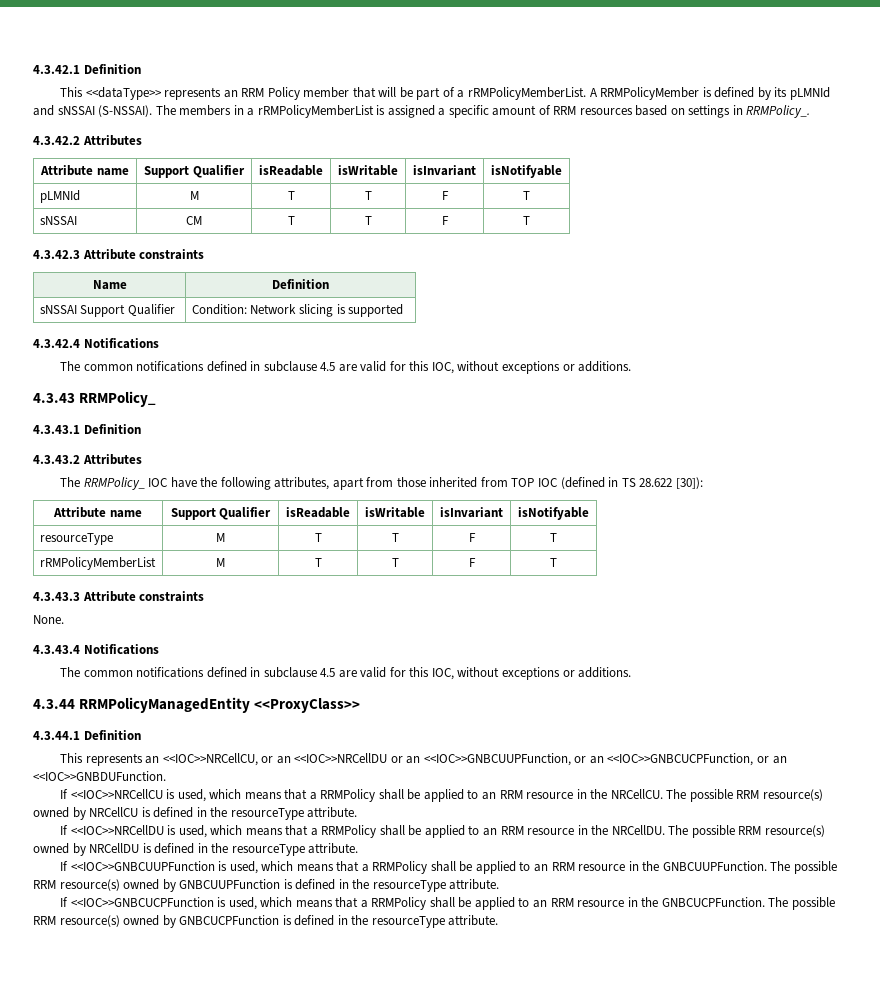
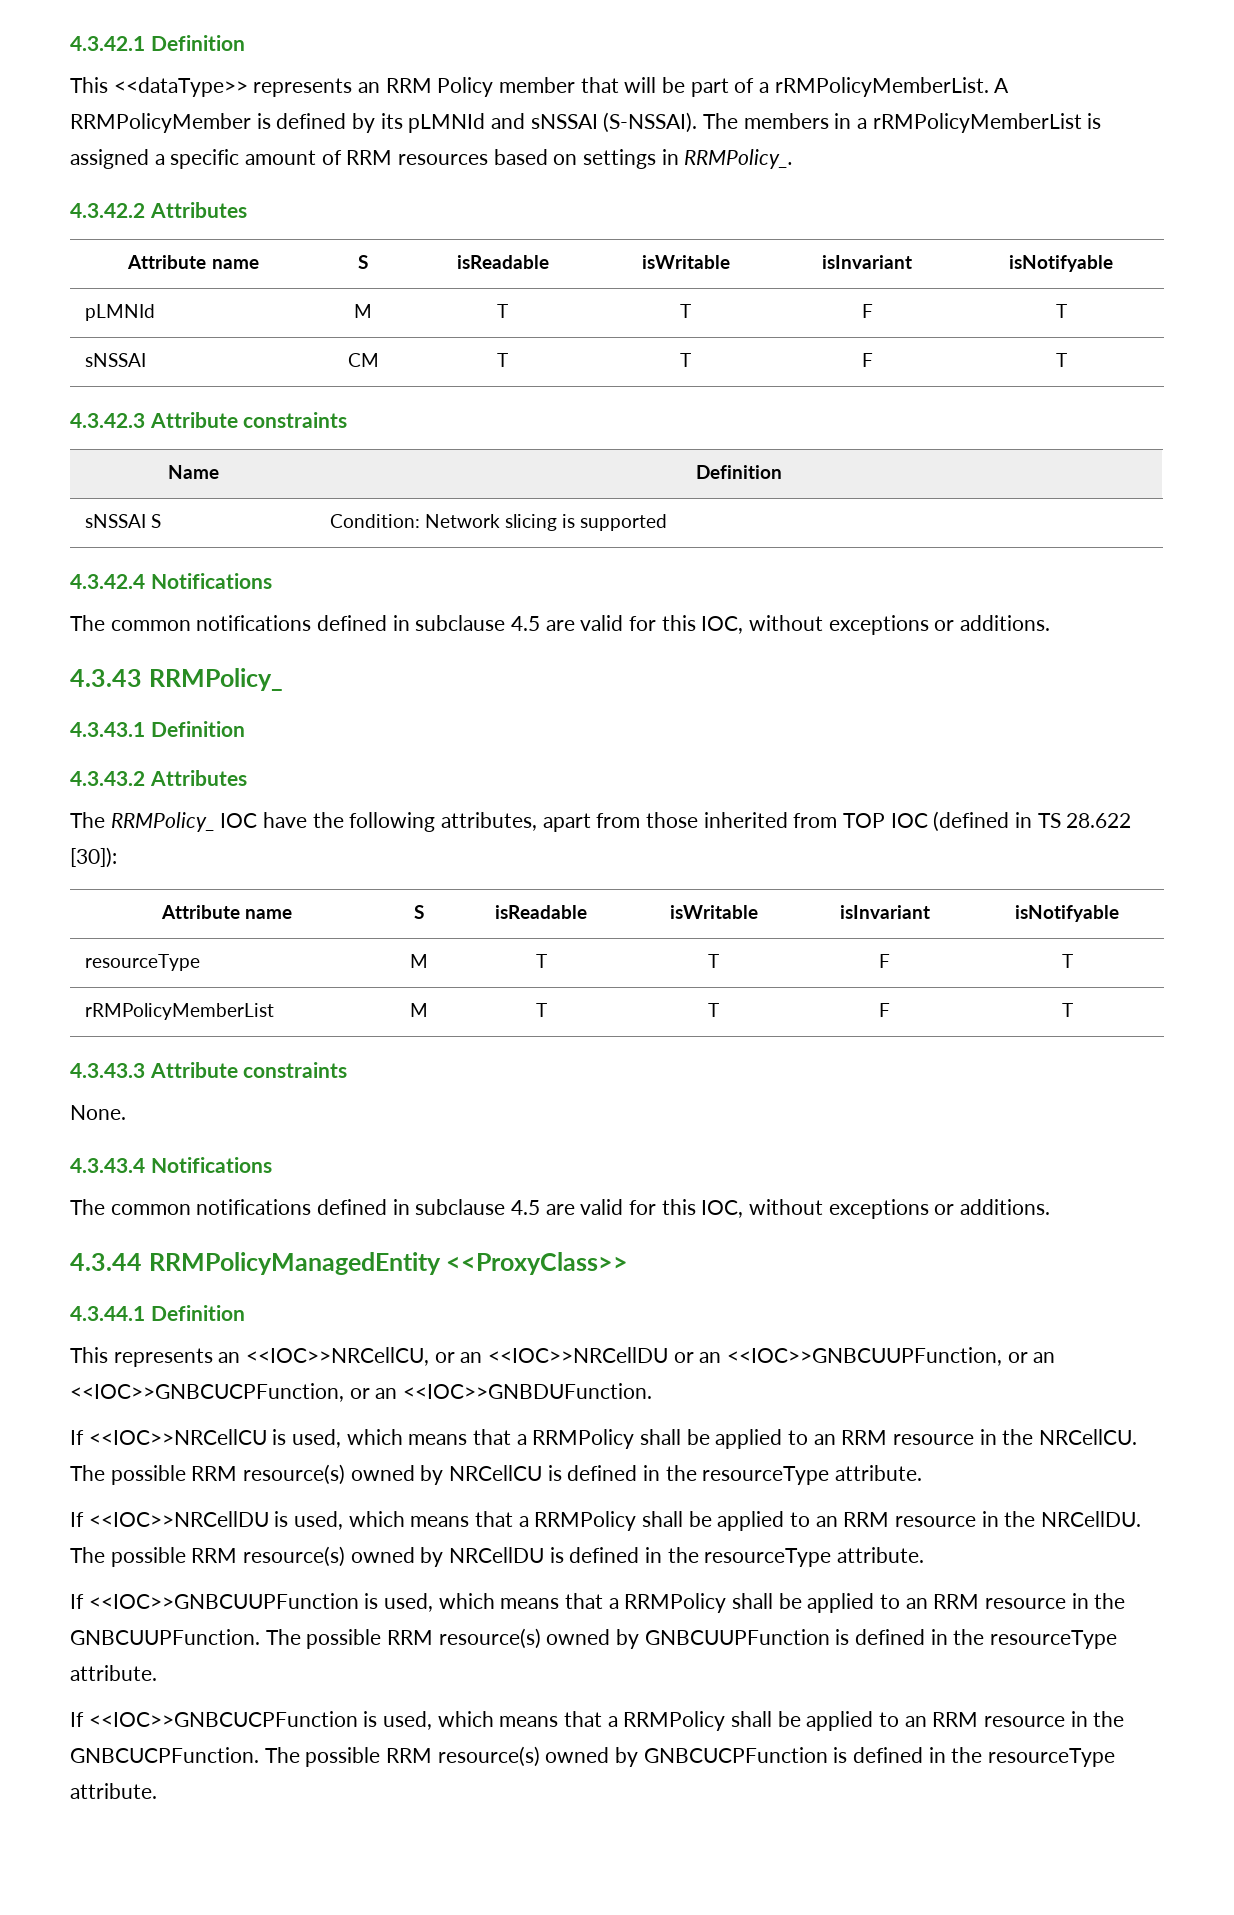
  4.3.42.2 Attributes
- Attribute name | Support Qualifier | isReadable | isWritable | isInvariant | isNotifyable
+ Attribute name | S | isReadable | isWritable | isInvariant | isNotifyable
- sNSSAI Support Qualifier | Condition: Network slicing is supported
+ sNSSAI S | Condition: Network slicing is supported
  The RRMPolicy_ IOC have the following attributes, apart from those inherited from TOP IOC (defined in TS 28.622 [30]):
- Attribute name | Support Qualifier | isReadable | isWritable | isInvariant | isNotifyable
+ Attribute name | S | isReadable | isWritable | isInvariant | isNotifyable

